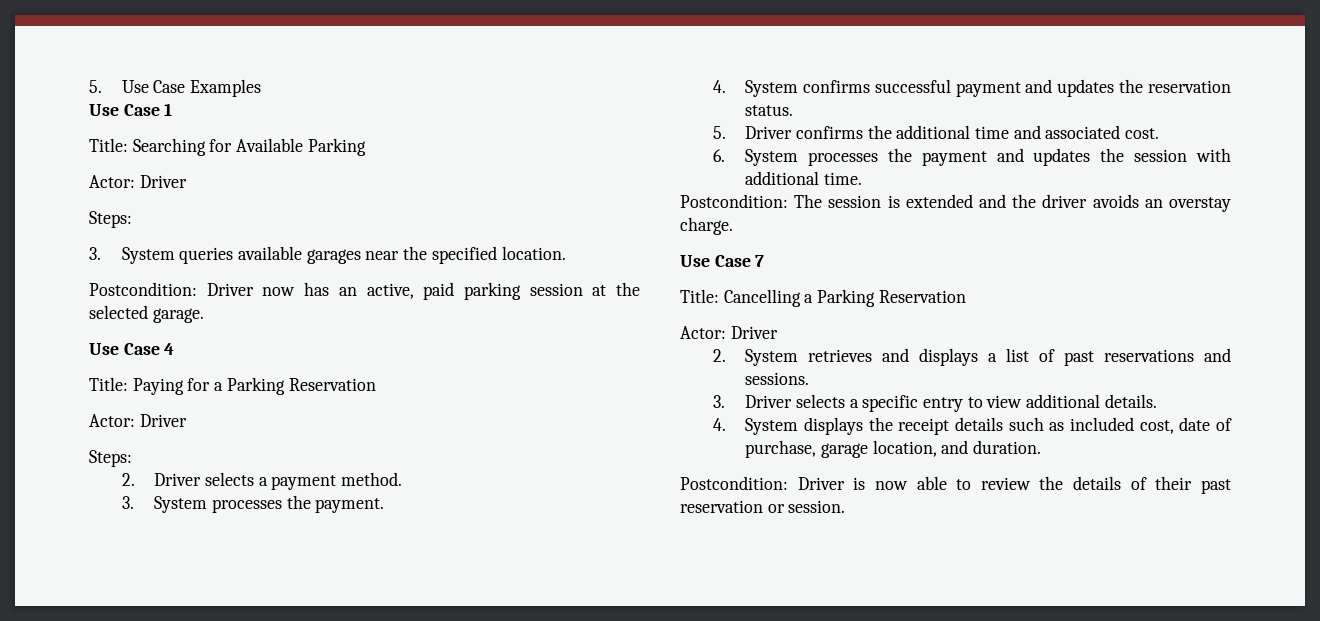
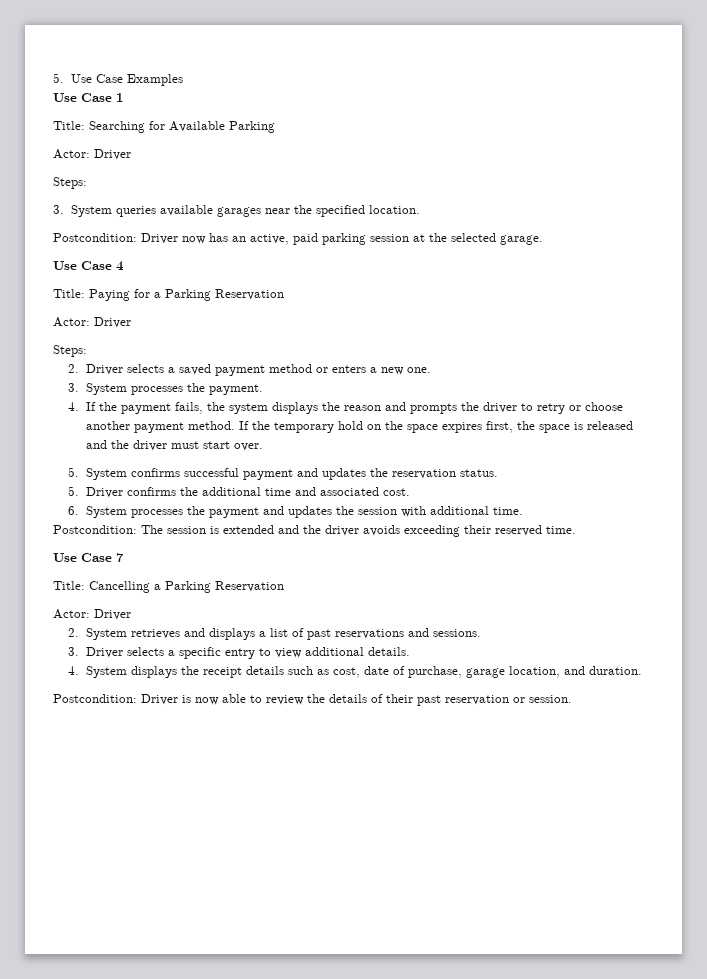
- 2. Driver selects a payment method.
+ 2. Driver selects a saved payment method or enters a new one.
- 4. System confirms successful payment and updates the reservation status.
+ 4. If the payment fails, the system displays the reason and prompts the driver to retry or choose another payment method. If the temporary hold on the space expires first, the space is released and the driver must start over.
+ 5. System confirms successful payment and updates the reservation status.
- Postcondition: The session is extended and the driver avoids an overstay charge.
+ Postcondition: The session is extended and the driver avoids exceeding their reserved time.
- 4. System displays the receipt details such as included cost, date of purchase, garage location, and duration.
+ 4. System displays the receipt details such as cost, date of purchase, garage location, and duration.

